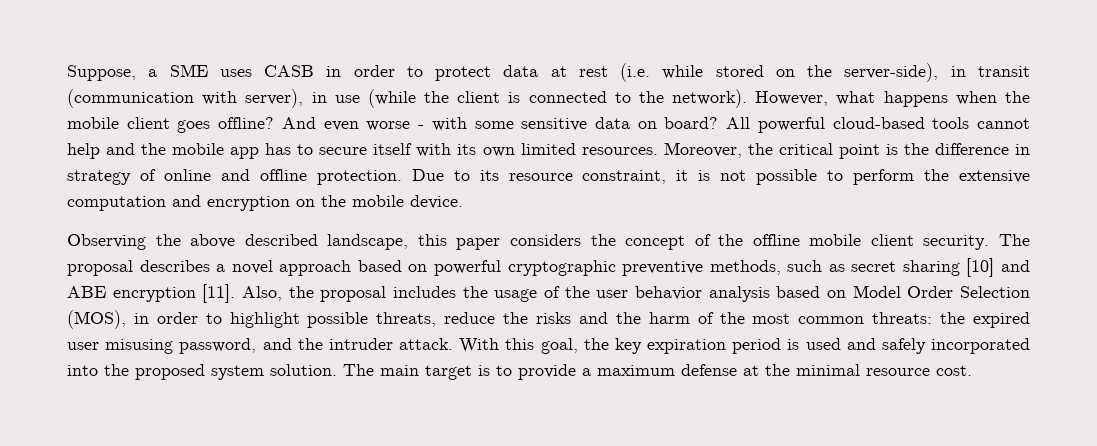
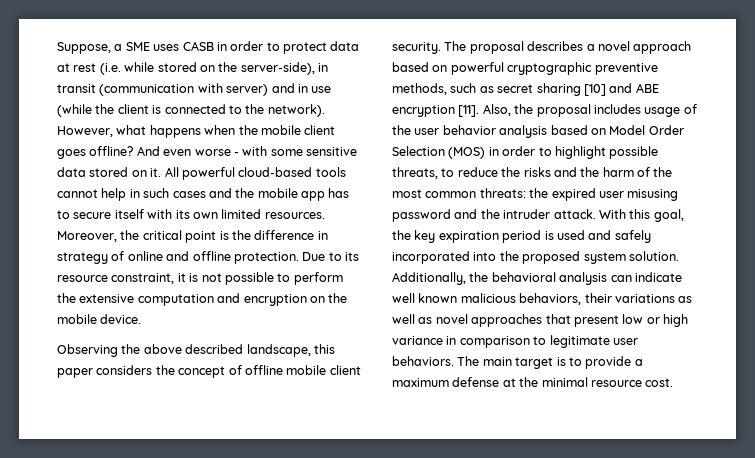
- Suppose, a SME uses CASB in order to protect data at rest (i.e. while stored on the server-side), in transit (communication with server), in use (while the client is connected to the network).
+ Suppose, a SME uses CASB in order to protect data at rest (i.e. while stored on the server-side), in transit (communication with server) and in use (while the client is connected to the network).
- And even worse - with some sensitive data on board?
+ And even worse - with some sensitive data stored on it.
- All powerful cloud-based tools cannot help and the mobile app has to secure itself with its own limited resources.
+ All powerful cloud-based tools cannot help in such cases and the mobile app has to secure itself with its own limited resources.
- Observing the above described landscape, this paper considers the concept of the offline mobile client security.
+ Observing the above described landscape, this paper considers the concept of offline mobile client security.
- Also, the proposal includes the usage of the user behavior analysis based on Model Order Selection (MOS), in order to highlight possible threats, reduce the risks and the harm of the most common threats: the expired user misusing password, and the intruder attack.
+ Also, the proposal includes usage of the user behavior analysis based on Model Order Selection (MOS) in order to highlight possible threats, to reduce the risks and the harm of the most common threats: the expired user misusing password and the intruder attack.
+ Additionally, the behavioral analysis can indicate well known malicious behaviors, their variations as well as novel approaches that present low or high variance in comparison to legitimate user behaviors.

